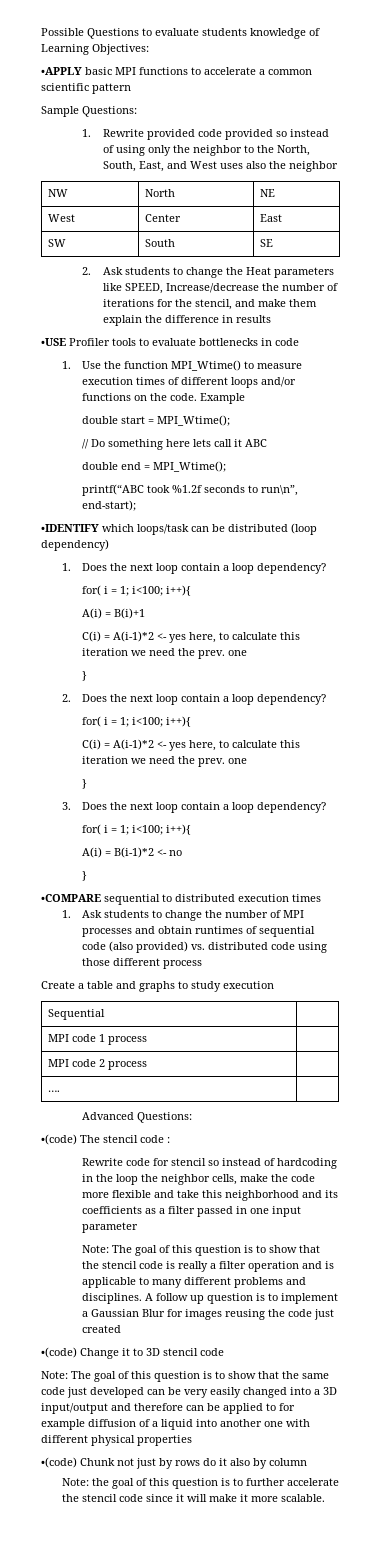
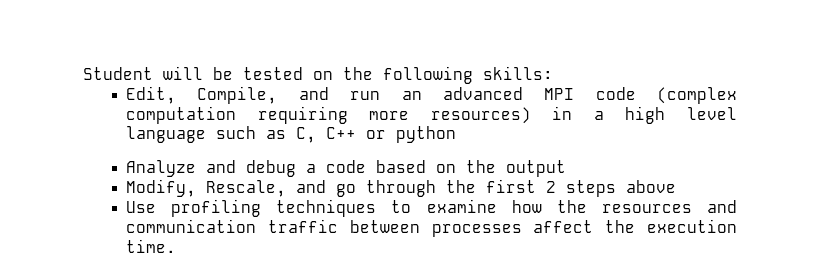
- Possible Questions to evaluate students knowledge of Learning Objectives:
- •APPLY basic MPI functions to accelerate a common scientific pattern
- Sample Questions:
- 1. Rewrite provided code provided so instead of using only the neighbor to the North, South, East, and West uses also the neighbor
- NW | North | NE
- West | Center | East
- SW | South | SE
- 2. Ask students to change the Heat parameters like SPEED, Increase/decrease the number of iterations for the stencil, and make them explain the difference in results
- •USE Profiler tools to evaluate bottlenecks in code
- 1. Use the function MPI_Wtime() to measure execution times of different loops and/or functions on the code. Example
- double start = MPI_Wtime();
- // Do something here lets call it ABC
- double end = MPI_Wtime();
- printf(“ABC took %1.2f seconds to run\n”, end-start);
- •IDENTIFY which loops/task can be distributed (loop dependency)
- 1. Does the next loop contain a loop dependency?
- for( i = 1; i<100; i++){
- A(i) = B(i)+1
- C(i) = A(i-1)*2 <- yes here, to calculate this iteration we need the prev. one
- }
- 2. Does the next loop contain a loop dependency?
- for( i = 1; i<100; i++){
- C(i) = A(i-1)*2 <- yes here, to calculate this iteration we need the prev. one
- }
- 3. Does the next loop contain a loop dependency?
- for( i = 1; i<100; i++){
- A(i) = B(i-1)*2 <- no
- }
- •COMPARE sequential to distributed execution times
- 1. Ask students to change the number of MPI processes and obtain runtimes of sequential code (also provided) vs. distributed code using those different process
- Create a table and graphs to study execution
- Sequential |
- MPI code 1 process |
- MPI code 2 process |
- …. |
- Advanced Questions:
- •(code) The stencil code :
- Rewrite code for stencil so instead of hardcoding in the loop the neighbor cells, make the code more flexible and take this neighborhood and its coefficients as a filter passed in one input parameter
- Note: The goal of this question is to show that the stencil code is really a filter operation and is applicable to many different problems and disciplines. A follow up question is to implement a Gaussian Blur for images reusing the code just created
- •(code) Change it to 3D stencil code
- Note: The goal of this question is to show that the same code just developed can be very easily changed into a 3D input/output and therefore can be applied to for example diffusion of a liquid into another one with different physical properties
- •(code) Chunk not just by rows do it also by column
- Note: the goal of this question is to further accelerate the stencil code since it will make it more scalable.
+ Student will be tested on the following skills:
+ Edit, Compile, and run an advanced MPI code (complex computation requiring more resources) in a high level language such as C, C++ or python
+ Analyze and debug a code based on the output
+ Modify, Rescale, and go through the first 2 steps above
+ Use profiling techniques to examine how the resources and communication traffic between processes affect the execution time.

